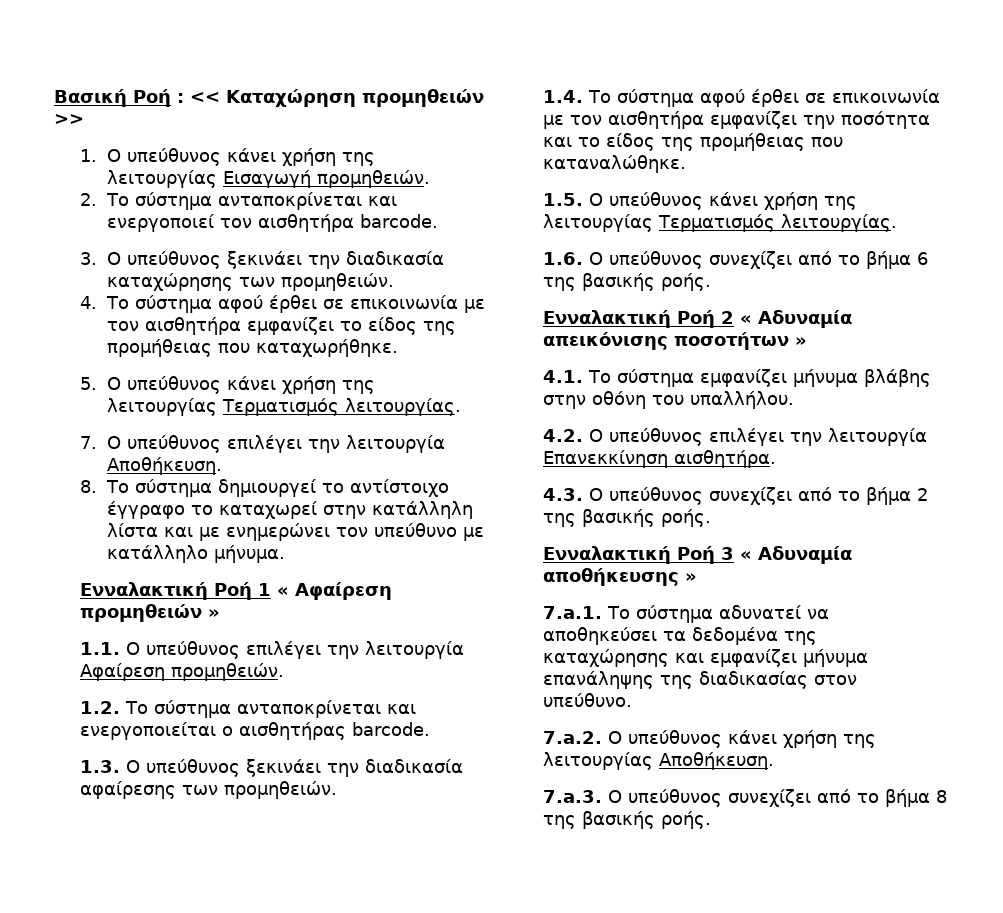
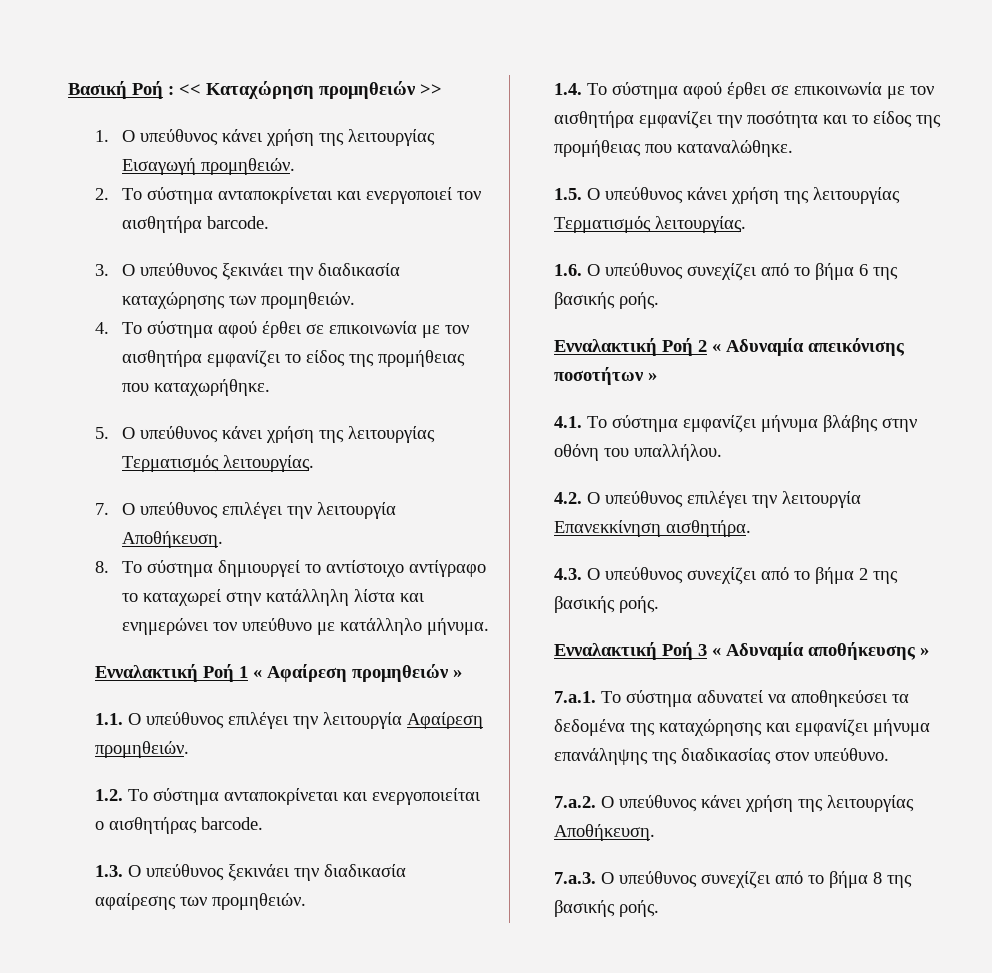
- 8. Το σύστημα δημιουργεί το αντίστοιχο έγγραφο το καταχωρεί στην κατάλληλη λίστα και με ενημερώνει τον υπεύθυνο με κατάλληλο μήνυμα.
+ 8. Το σύστημα δημιουργεί το αντίστοιχο αντίγραφο το καταχωρεί στην κατάλληλη λίστα και ενημερώνει τον υπεύθυνο με κατάλληλο μήνυμα.

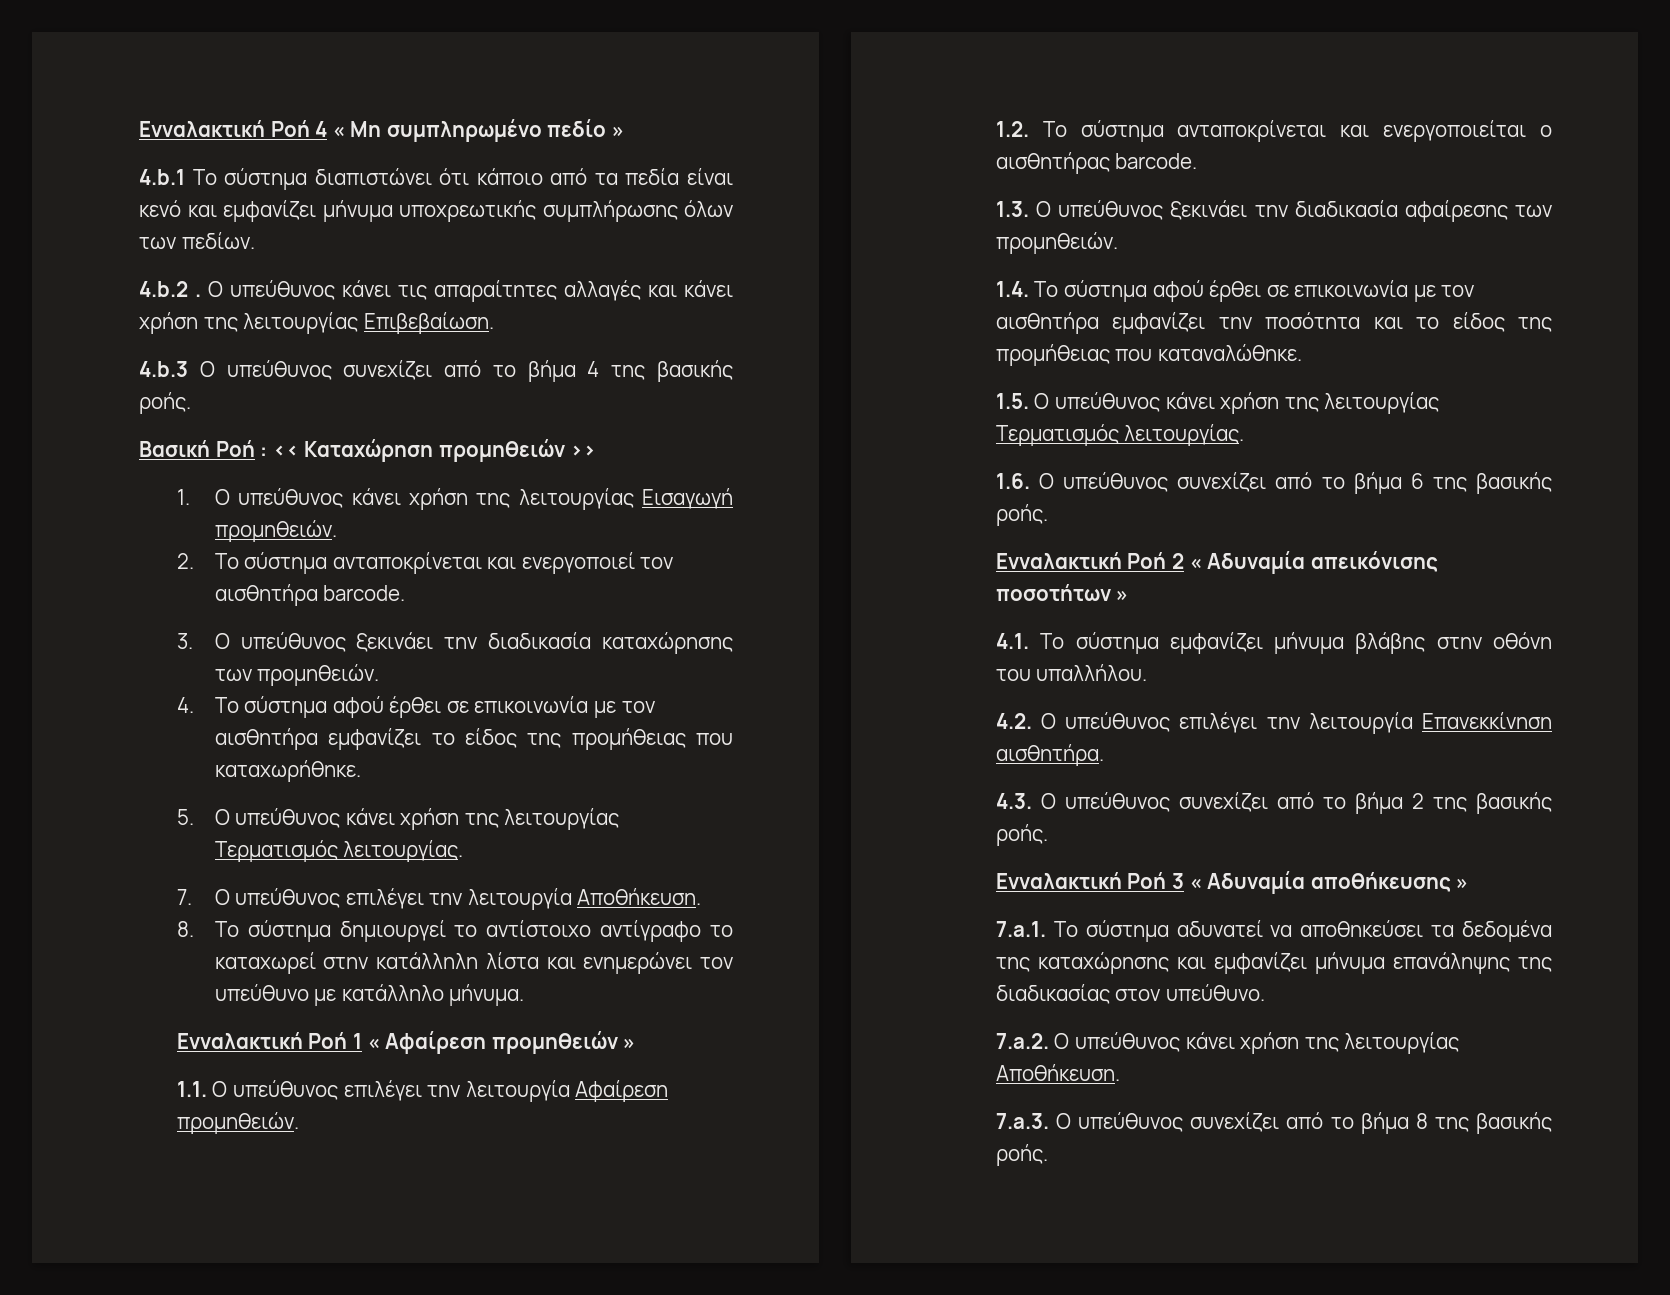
+ Ενναλακτική Ροή 4 « Μη συμπληρωμένο πεδίο »
+ 4.b.1 Το σύστημα διαπιστώνει ότι κάποιο από τα πεδία είναι κενό και εμφανίζει μήνυμα υποχρεωτικής συμπλήρωσης όλων των πεδίων.
+ 4.b.2 . Ο υπεύθυνος κάνει τις απαραίτητες αλλαγές και κάνει χρήση της λειτουργίας Επιβεβαίωση.
+ 4.b.3 Ο υπεύθυνος συνεχίζει από το βήμα 4 της βασικής ροής.

